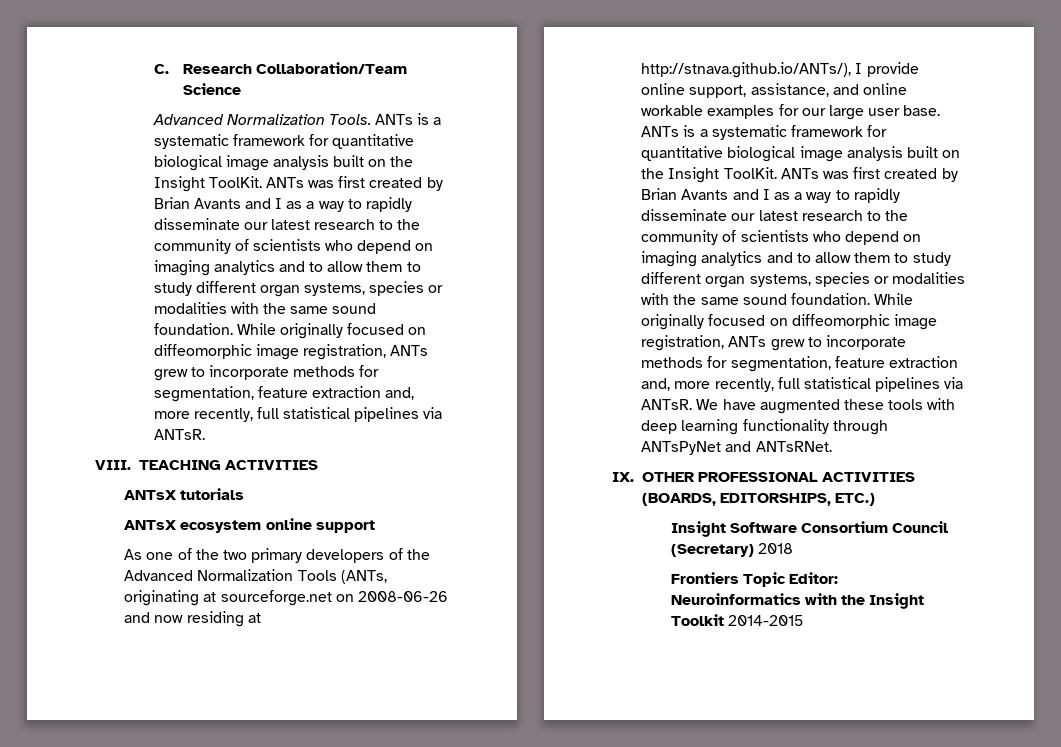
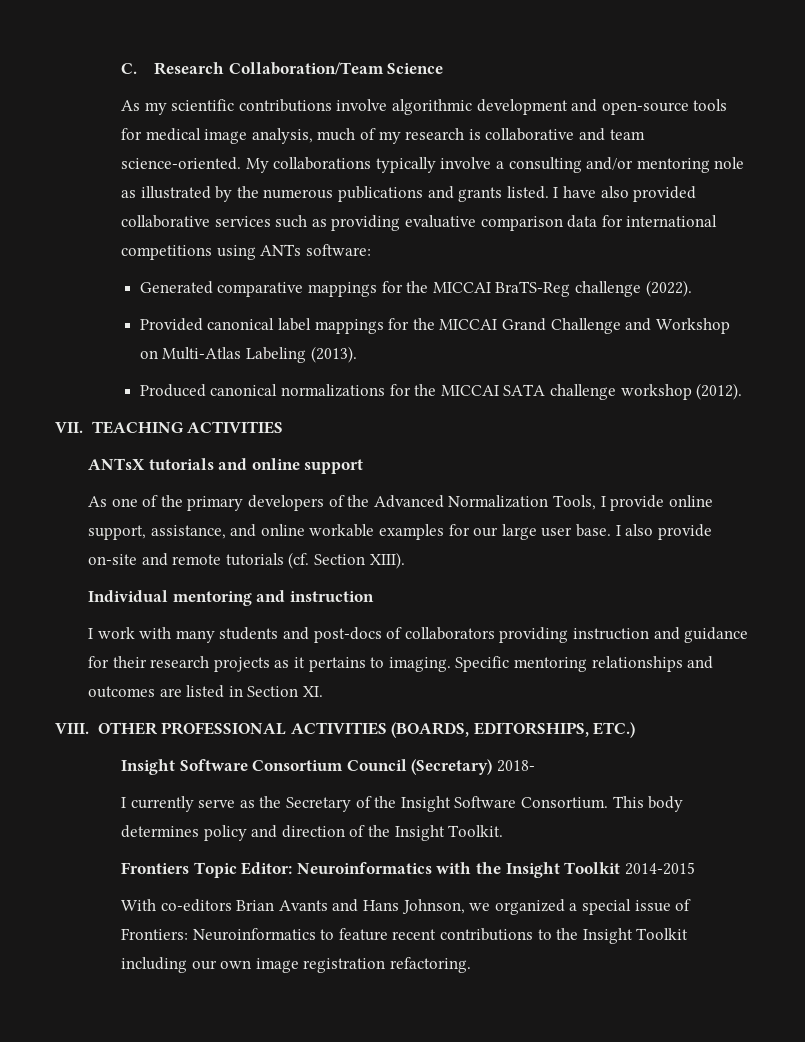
- Advanced Normalization Tools. ANTs is a systematic framework for quantitative biological image analysis built on the Insight ToolKit. ANTs was first created by Brian Avants and I as a way to rapidly disseminate our latest research to the community of scientists who depend on imaging analytics and to allow them to study different organ systems, species or modalities with the same sound foundation. While originally focused on diffeomorphic image registration, ANTs grew to incorporate methods for segmentation, feature extraction and, more recently, full statistical pipelines via ANTsR.
- VIII. TEACHING ACTIVITIES
+ As my scientific contributions involve algorithmic development and open-source tools for medical image analysis, much of my research is collaborative and team science-oriented. My collaborations typically involve a consulting and/or mentoring nole as illustrated by the numerous publications and grants listed. I have also provided collaborative services such as providing evaluative comparison data for international competitions using ANTs software:
+ Generated comparative mappings for the MICCAI BraTS-Reg challenge (2022).
+ Provided canonical label mappings for the MICCAI Grand Challenge and Workshop on Multi-Atlas Labeling (2013).
+ Produced canonical normalizations for the MICCAI SATA challenge workshop (2012).
+ VII. TEACHING ACTIVITIES
- ANTsX tutorials
- ANTsX ecosystem online support
+ ANTsX tutorials and online support
- As one of the two primary developers of the Advanced Normalization Tools (ANTs, originating at sourceforge.net on 2008-06-26 and now residing at http://stnava.github.io/ANTs/), I provide online support, assistance, and online workable examples for our large user base.
+ As one of the primary developers of the Advanced Normalization Tools, I provide online support, assistance, and online workable examples for our large user base.
- ANTs is a systematic framework for quantitative biological image analysis built on the Insight ToolKit. ANTs was first created by Brian Avants and I as a way to rapidly disseminate our latest research to the community of scientists who depend on imaging analytics and to allow them to study different organ systems, species or modalities with the same sound foundation. While originally focused on diffeomorphic image registration, ANTs grew to incorporate methods for segmentation, feature extraction and, more recently, full statistical pipelines via ANTsR. We have augmented these tools with deep learning functionality through ANTsPyNet and ANTsRNet.
- IX. OTHER PROFESSIONAL ACTIVITIES (BOARDS, EDITORSHIPS, ETC.)
+ I also provide on-site and remote tutorials (cf. Section XIII).
+ Individual mentoring and instruction
+ I work with many students and post-docs of collaborators providing instruction and guidance for their research projects as it pertains to imaging. Specific mentoring relationships and outcomes are listed in Section XI.
+ VIII. OTHER PROFESSIONAL ACTIVITIES (BOARDS, EDITORSHIPS, ETC.)
- Insight Software Consortium Council (Secretary) 2018
+ Insight Software Consortium Council (Secretary) 2018-
+ I currently serve as the Secretary of the Insight Software Consortium. This body determines policy and direction of the Insight Toolkit.
+ With co-editors Brian Avants and Hans Johnson, we organized a special issue of Frontiers: Neuroinformatics to feature recent contributions to the Insight Toolkit including our own image registration refactoring.

